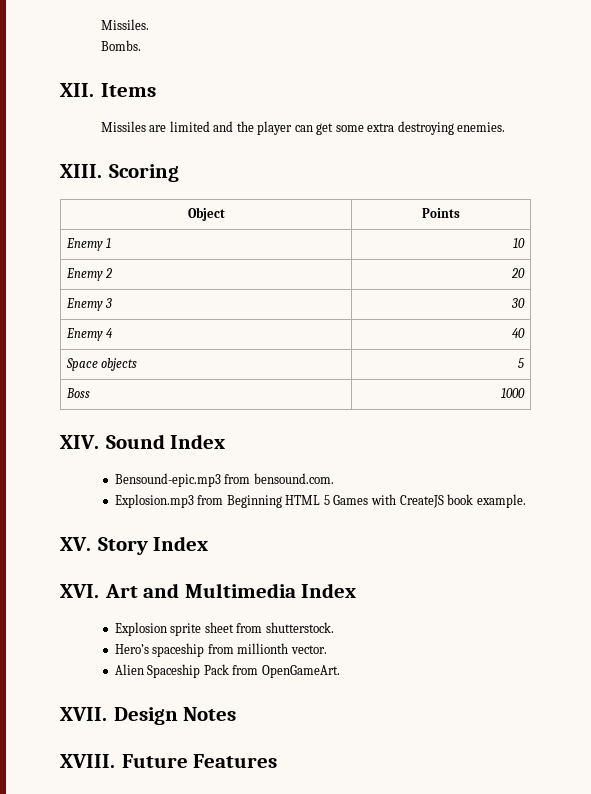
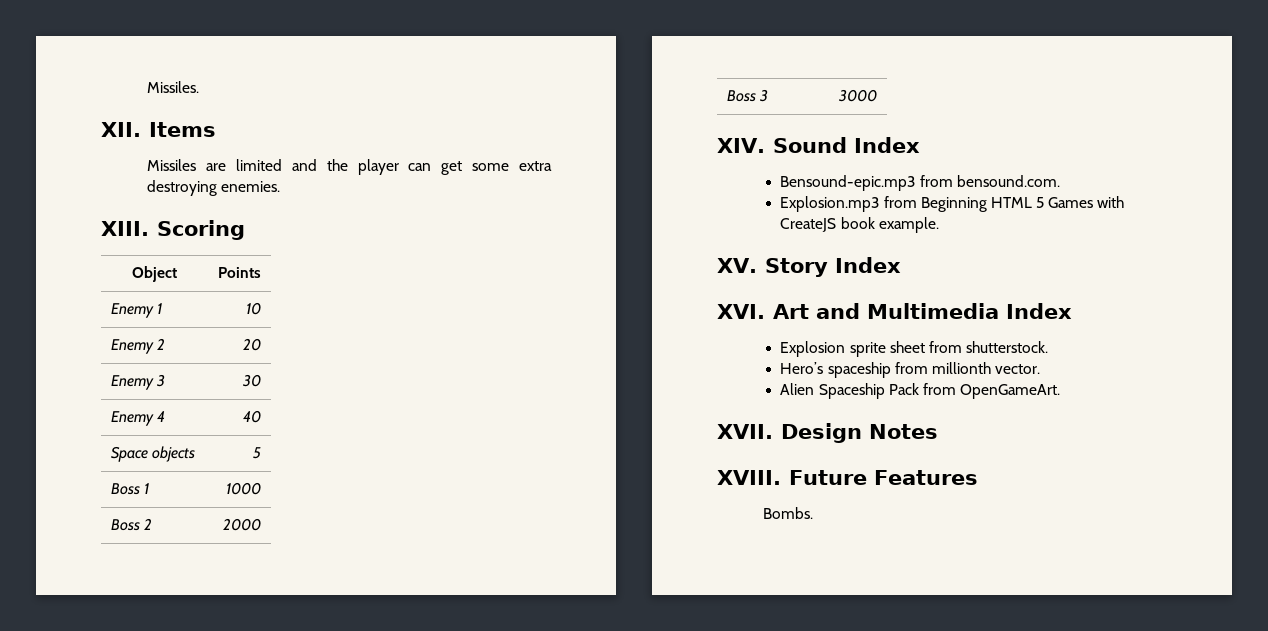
- Bombs.
- Boss | 1000
+ Boss 1 | 1000
+ Boss 2 | 2000
+ Boss 3 | 3000
+ Bombs.

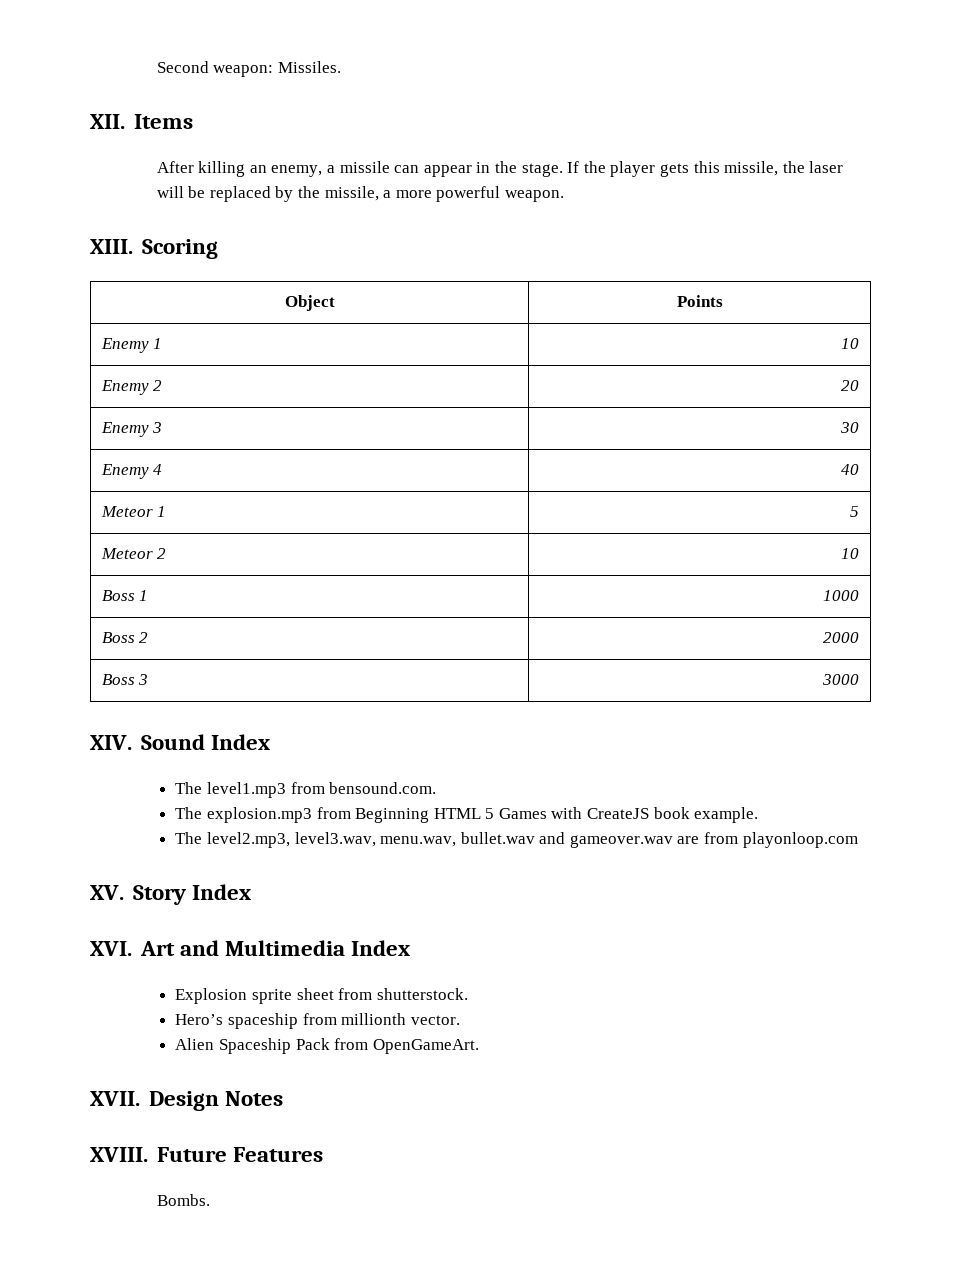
- Missiles.
+ Second weapon: Missiles.
- Missiles are limited and the player can get some extra destroying enemies.
+ After killing an enemy, a missile can appear in the stage. If the player gets this missile, the laser will be replaced by the missile, a more powerful weapon.
- Space objects | 5
+ Meteor 1 | 5
+ Meteor 2 | 10
- Bensound-epic.mp3 from bensound.com.
+ The level1.mp3 from bensound.com.
- Explosion.mp3 from Beginning HTML 5 Games with CreateJS book example.
+ The explosion.mp3 from Beginning HTML 5 Games with CreateJS book example.
+ The level2.mp3, level3.wav, menu.wav, bullet.wav and gameover.wav are from playonloop.com

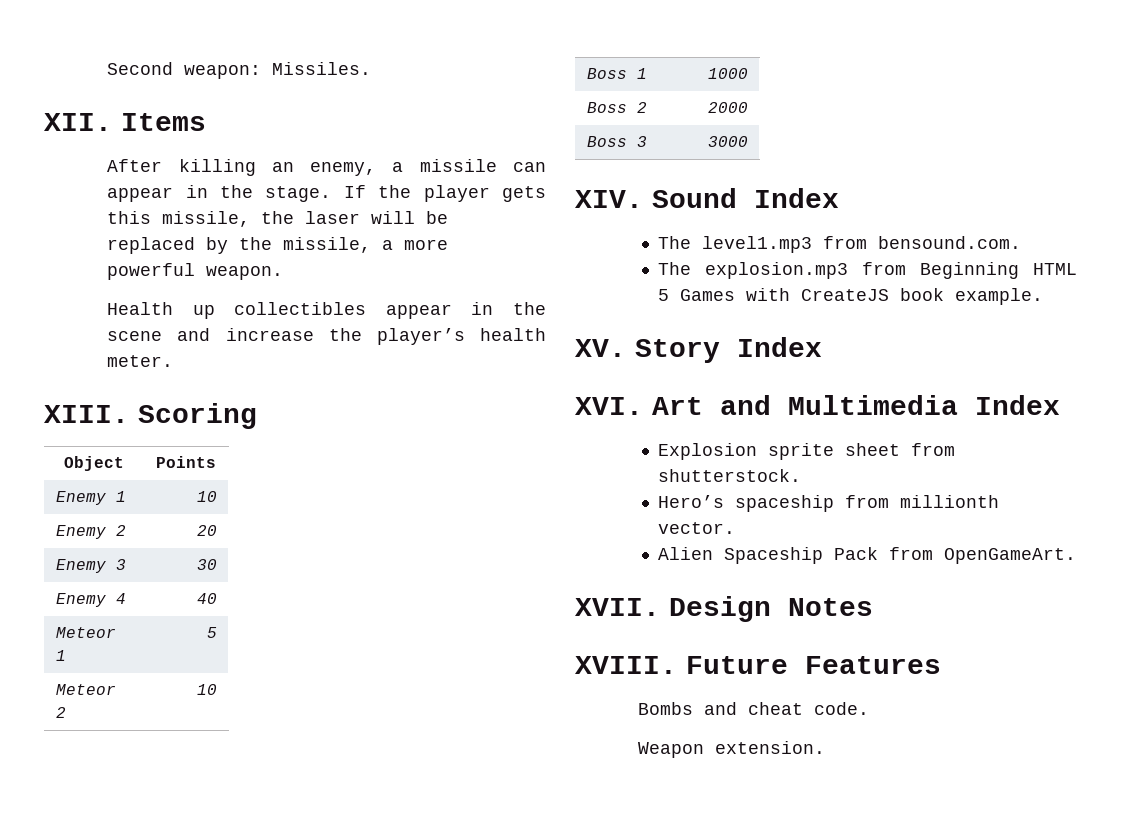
+ Health up collectibles appear in the scene and increase the player’s health meter.
- The level2.mp3, level3.wav, menu.wav, bullet.wav and gameover.wav are from playonloop.com
- Bombs.
+ Bombs and cheat code.
+ Weapon extension.

